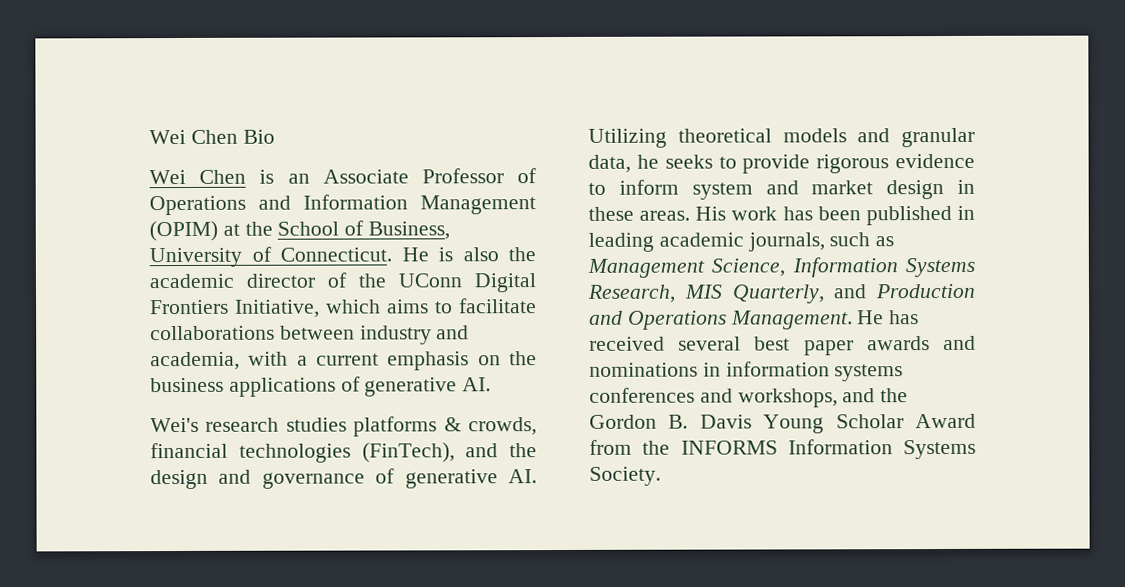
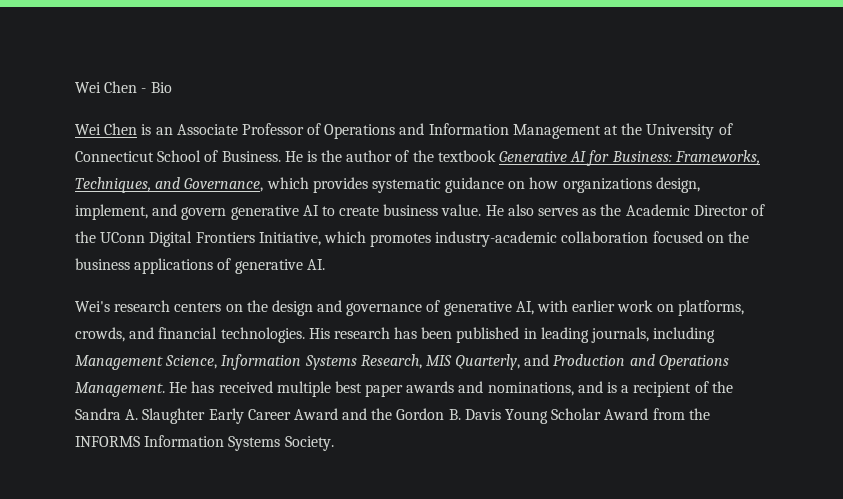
- Wei Chen Bio
+ Wei Chen - Bio
- Wei Chen is an Associate Professor of Operations and Information Management (OPIM) at the School of Business, University of Connecticut. He is also the academic director of the UConn Digital Frontiers Initiative, which aims to facilitate collaborations between industry and academia, with a current emphasis on the business applications of generative AI.
+ Wei Chen is an Associate Professor of Operations and Information Management at the University of Connecticut School of Business. He is the author of the textbook Generative AI for Business: Frameworks, Techniques, and Governance, which provides systematic guidance on how organizations design, implement, and govern generative AI to create business value. He also serves as the Academic Director of the UConn Digital Frontiers Initiative, which promotes industry-academic collaboration focused on the business applications of generative AI.
- Wei's research studies platforms & crowds, financial technologies (FinTech), and the design and governance of generative AI. Utilizing theoretical models and granular data, he seeks to provide rigorous evidence to inform system and market design in these areas. His work has been published in leading academic journals, such as Management Science, Information Systems Research, MIS Quarterly, and Production and Operations Management.
+ Wei's research centers on the design and governance of generative AI, with earlier work on platforms, crowds, and financial technologies. His research has been published in leading journals, including Management Science, Information Systems Research, MIS Quarterly, and Production and Operations Management.
- He has received several best paper awards and nominations in information systems conferences and workshops, and the Gordon B. Davis Young Scholar Award from the INFORMS Information Systems Society.
+ He has received multiple best paper awards and nominations, and is a recipient of the Sandra A. Slaughter Early Career Award and the Gordon B. Davis Young Scholar Award from the INFORMS Information Systems Society.

